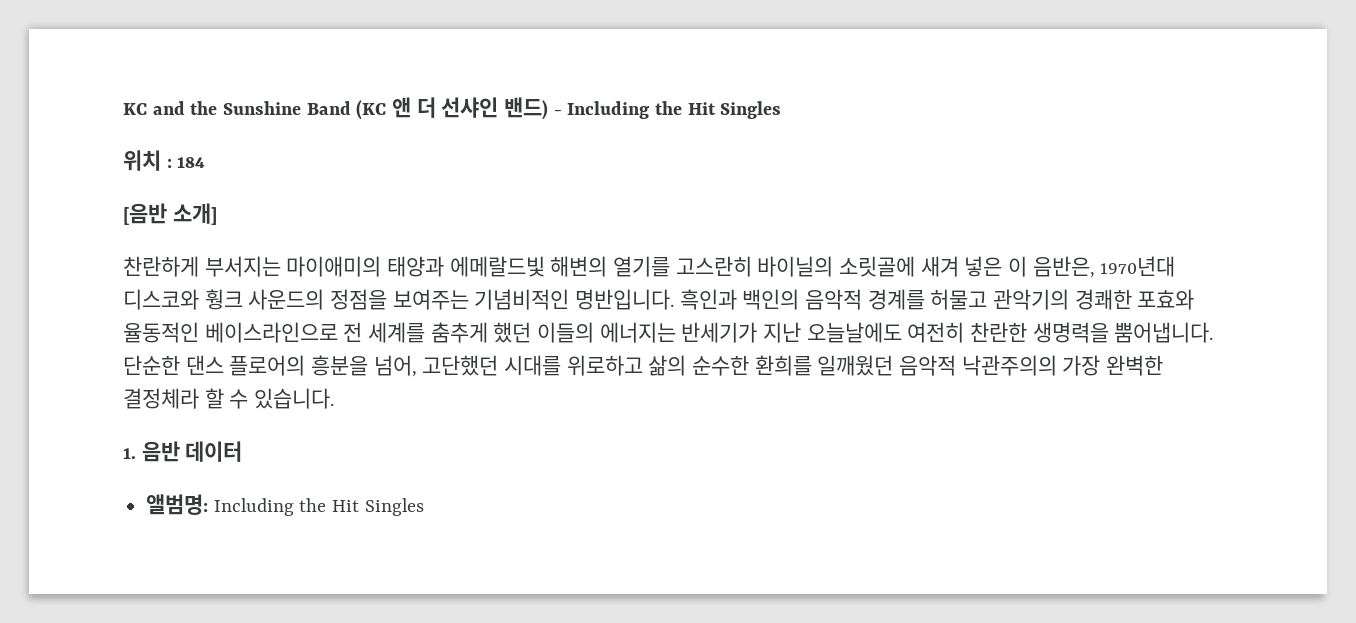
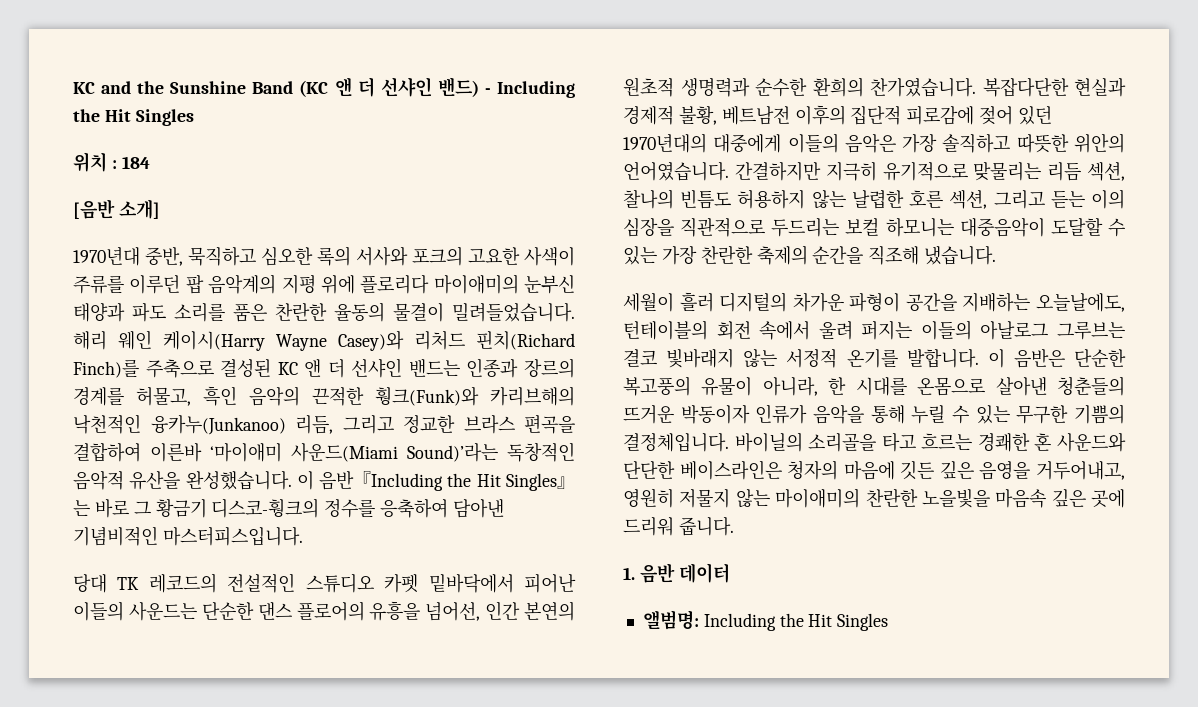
- 찬란하게 부서지는 마이애미의 태양과 에메랄드빛 해변의 열기를 고스란히 바이닐의 소릿골에 새겨 넣은 이 음반은, 1970년대 디스코와 훵크 사운드의 정점을 보여주는 기념비적인 명반입니다. 흑인과 백인의 음악적 경계를 허물고 관악기의 경쾌한 포효와 율동적인 베이스라인으로 전 세계를 춤추게 했던 이들의 에너지는 반세기가 지난 오늘날에도 여전히 찬란한 생명력을 뿜어냅니다. 단순한 댄스 플로어의 흥분을 넘어, 고단했던 시대를 위로하고 삶의 순수한 환희를 일깨웠던 음악적 낙관주의의 가장 완벽한 결정체라 할 수 있습니다.
+ 1970년대 중반, 묵직하고 심오한 록의 서사와 포크의 고요한 사색이 주류를 이루던 팝 음악계의 지평 위에 플로리다 마이애미의 눈부신 태양과 파도 소리를 품은 찬란한 율동의 물결이 밀려들었습니다. 해리 웨인 케이시(Harry Wayne Casey)와 리처드 핀치(Richard Finch)를 주축으로 결성된 KC 앤 더 선샤인 밴드는 인종과 장르의 경계를 허물고, 흑인 음악의 끈적한 훵크(Funk)와 카리브해의 낙천적인 융카누(Junkanoo) 리듬, 그리고 정교한 브라스 편곡을 결합하여 이른바 ‘마이애미 사운드(Miami Sound)’라는 독창적인 음악적 유산을 완성했습니다. 이 음반『Including the Hit Singles』는 바로 그 황금기 디스코-훵크의 정수를 응축하여 담아낸 기념비적인 마스터피스입니다.
+ 당대 TK 레코드의 전설적인 스튜디오 카펫 밑바닥에서 피어난 이들의 사운드는 단순한 댄스 플로어의 유흥을 넘어선, 인간 본연의 원초적 생명력과 순수한 환희의 찬가였습니다. 복잡다단한 현실과 경제적 불황, 베트남전 이후의 집단적 피로감에 젖어 있던 1970년대의 대중에게 이들의 음악은 가장 솔직하고 따뜻한 위안의 언어였습니다. 간결하지만 지극히 유기적으로 맞물리는 리듬 섹션, 찰나의 빈틈도 허용하지 않는 날렵한 호른 섹션, 그리고 듣는 이의 심장을 직관적으로 두드리는 보컬 하모니는 대중음악이 도달할 수 있는 가장 찬란한 축제의 순간을 직조해 냈습니다.
+ 세월이 흘러 디지털의 차가운 파형이 공간을 지배하는 오늘날에도, 턴테이블의 회전 속에서 울려 퍼지는 이들의 아날로그 그루브는 결코 빛바래지 않는 서정적 온기를 발합니다. 이 음반은 단순한 복고풍의 유물이 아니라, 한 시대를 온몸으로 살아낸 청춘들의 뜨거운 박동이자 인류가 음악을 통해 누릴 수 있는 무구한 기쁨의 결정체입니다. 바이닐의 소리골을 타고 흐르는 경쾌한 혼 사운드와 단단한 베이스라인은 청자의 마음에 깃든 깊은 음영을 거두어내고, 영원히 저물지 않는 마이애미의 찬란한 노을빛을 마음속 깊은 곳에 드리워 줍니다.

